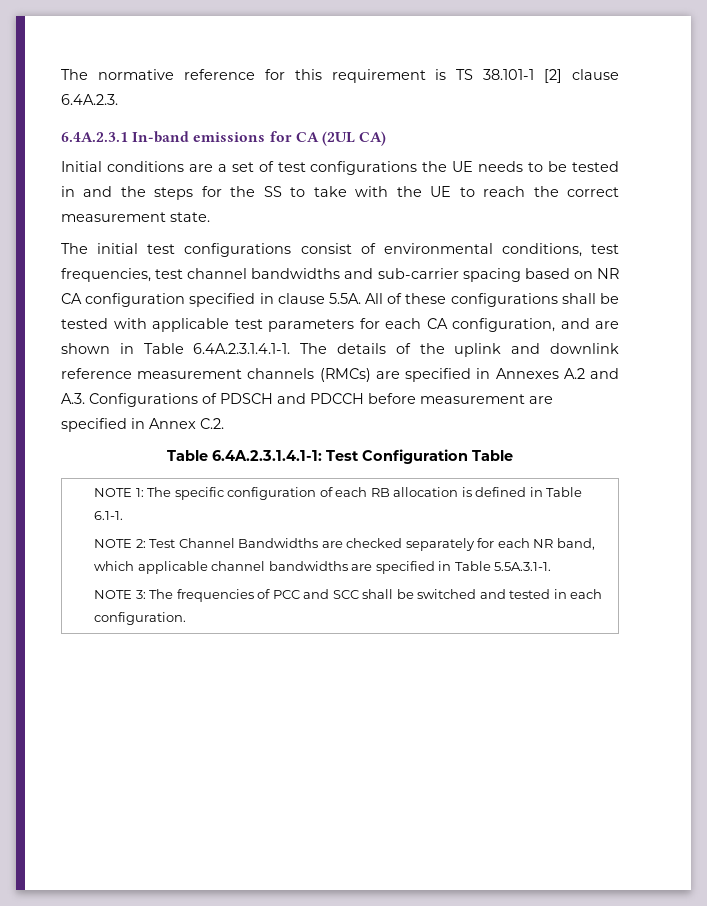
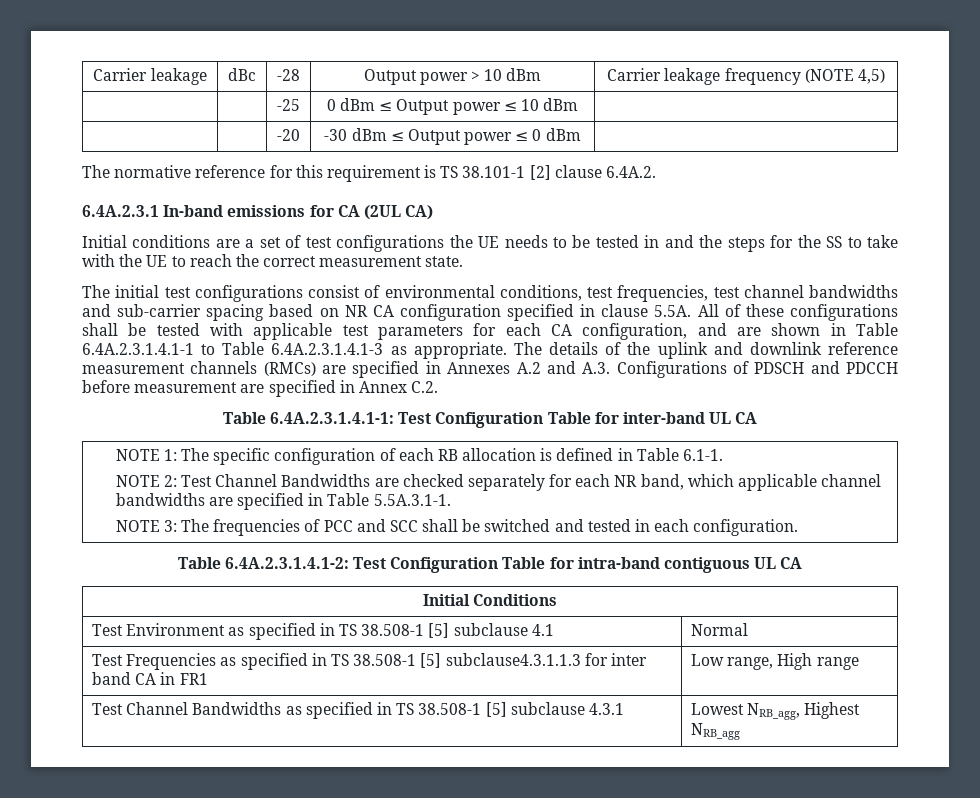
+ Carrier leakage | dBc | -28 | Output power > 10 dBm | Carrier leakage frequency (NOTE 4,5)
+ | | -25 | 0 dBm ≤ Output power ≤ 10 dBm |
+ | | -20 | -30 dBm ≤ Output power ≤ 0 dBm |
- The normative reference for this requirement is TS 38.101-1 [2] clause 6.4A.2.3.
+ The normative reference for this requirement is TS 38.101-1 [2] clause 6.4A.2.
- The initial test configurations consist of environmental conditions, test frequencies, test channel bandwidths and sub-carrier spacing based on NR CA configuration specified in clause 5.5A. All of these configurations shall be tested with applicable test parameters for each CA configuration, and are shown in Table 6.4A.2.3.1.4.1-1. The details of the uplink and downlink reference measurement channels (RMCs) are specified in Annexes A.2 and A.3. Configurations of PDSCH and PDCCH before measurement are specified in Annex C.2.
+ The initial test configurations consist of environmental conditions, test frequencies, test channel bandwidths and sub-carrier spacing based on NR CA configuration specified in clause 5.5A. All of these configurations shall be tested with applicable test parameters for each CA configuration, and are shown in Table 6.4A.2.3.1.4.1-1 to Table 6.4A.2.3.1.4.1-3 as appropriate. The details of the uplink and downlink reference measurement channels (RMCs) are specified in Annexes A.2 and A.3. Configurations of PDSCH and PDCCH before measurement are specified in Annex C.2.
- Table 6.4A.2.3.1.4.1-1: Test Configuration Table
+ Table 6.4A.2.3.1.4.1-1: Test Configuration Table for inter-band UL CA
+ Table 6.4A.2.3.1.4.1-2: Test Configuration Table for intra-band contiguous UL CA
+ Initial Conditions
+ Test Environment as specified in TS 38.508-1 [5] subclause 4.1 | Normal
+ Test Frequencies as specified in TS 38.508-1 [5] subclause4.3.1.1.3 for inter band CA in FR1 | Low range, High range
+ Test Channel Bandwidths as specified in TS 38.508-1 [5] subclause 4.3.1 | Lowest NRB_agg, Highest NRB_agg

